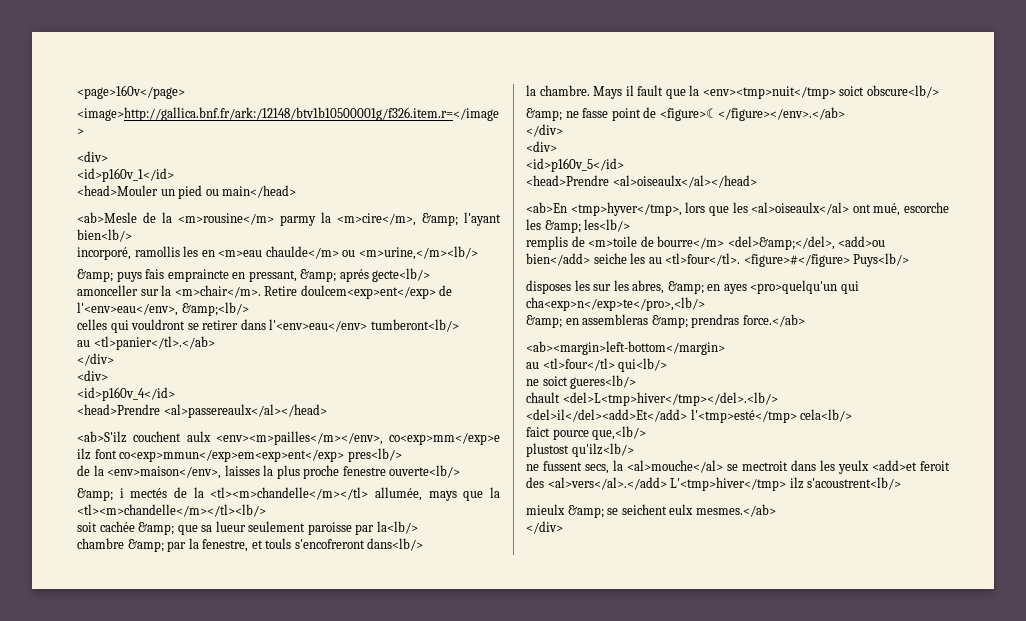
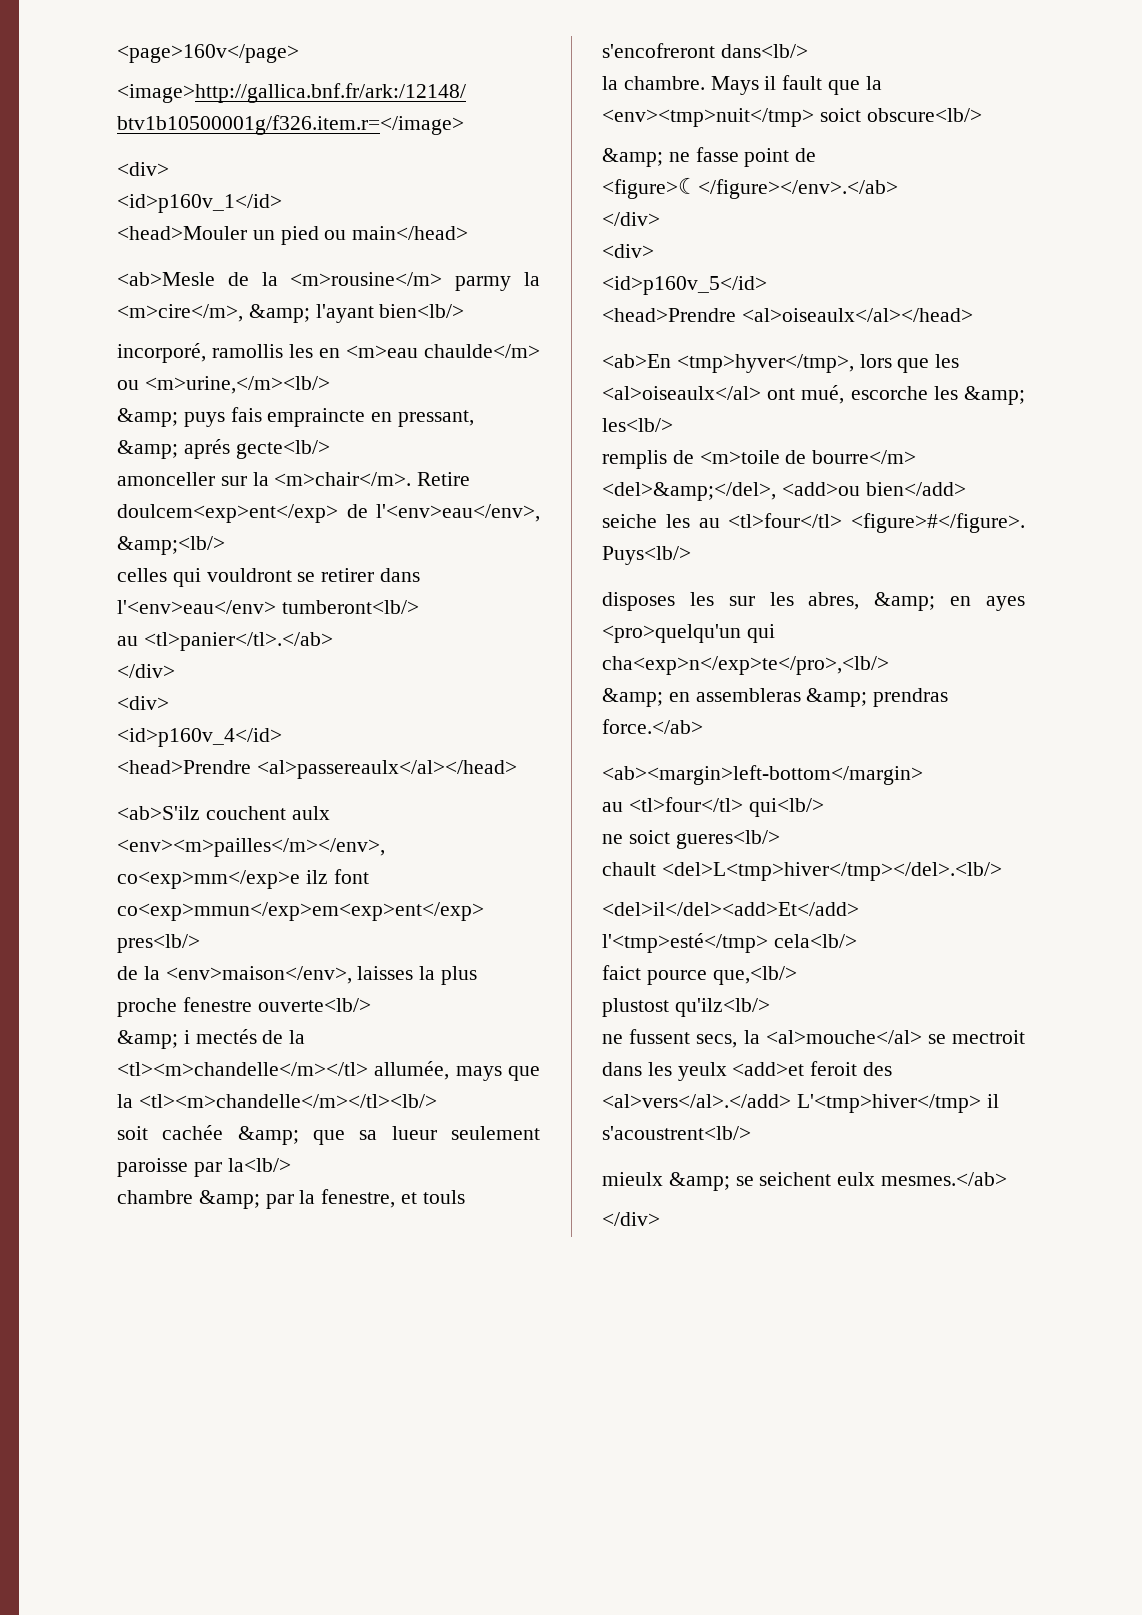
- remplis de <m>toile de bourre</m> <del>&amp;</del>, <add>ou bien</add> seiche les au <tl>four</tl>. <figure>#</figure> Puys<lb/>
+ remplis de <m>toile de bourre</m> <del>&amp;</del>, <add>ou bien</add> seiche les au <tl>four</tl> <figure>#</figure>. Puys<lb/>
- ne fussent secs, la <al>mouche</al> se mectroit dans les yeulx <add>et feroit des <al>vers</al>.</add> L'<tmp>hiver</tmp> ilz s'acoustrent<lb/>
+ ne fussent secs, la <al>mouche</al> se mectroit dans les yeulx <add>et feroit des <al>vers</al>.</add> L'<tmp>hiver</tmp> il s'acoustrent<lb/>

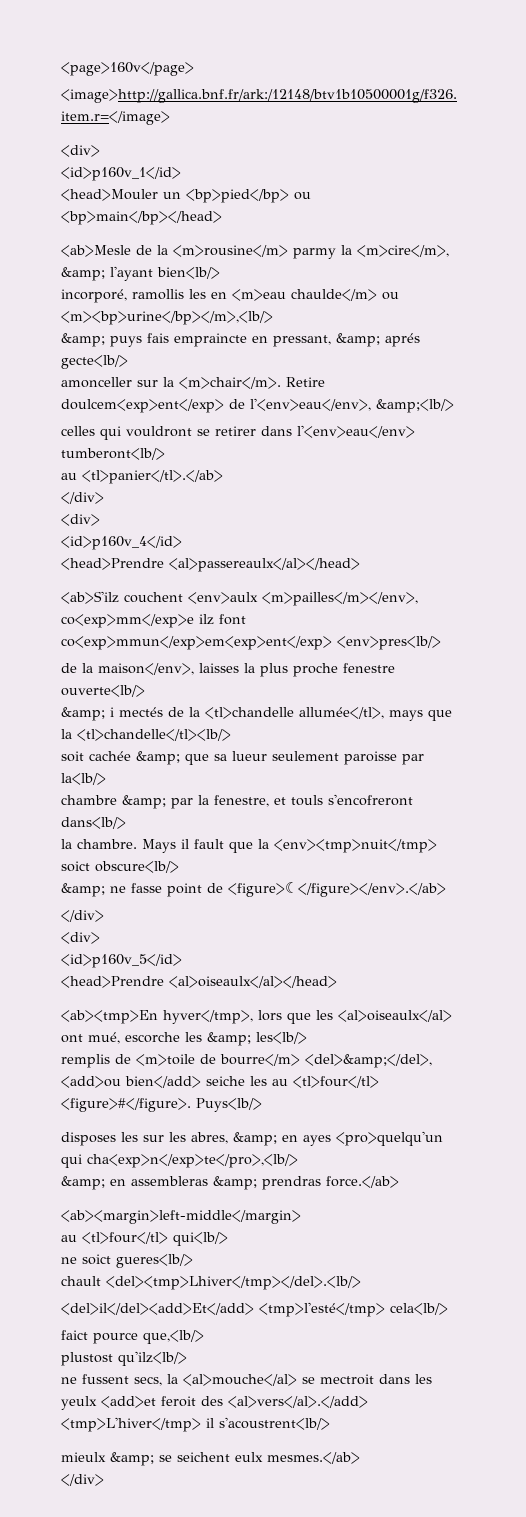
- <head>Mouler un pied ou main</head>
+ <head>Mouler un <bp>pied</bp> ou <bp>main</bp></head>
- incorporé, ramollis les en <m>eau chaulde</m> ou <m>urine,</m><lb/>
+ incorporé, ramollis les en <m>eau chaulde</m> ou <m><bp>urine</bp></m>,<lb/>
- <ab>S'ilz couchent aulx <env><m>pailles</m></env>, co<exp>mm</exp>e ilz font co<exp>mmun</exp>em<exp>ent</exp> pres<lb/>
- de la <env>maison</env>, laisses la plus proche fenestre ouverte<lb/>
+ <ab>S'ilz couchent <env>aulx <m>pailles</m></env>, co<exp>mm</exp>e ilz font co<exp>mmun</exp>em<exp>ent</exp> <env>pres<lb/>
+ de la maison</env>, laisses la plus proche fenestre ouverte<lb/>
- &amp; i mectés de la <tl><m>chandelle</m></tl> allumée, mays que la <tl><m>chandelle</m></tl><lb/>
+ &amp; i mectés de la <tl>chandelle allumée</tl>, mays que la <tl>chandelle</tl><lb/>
- <ab>En <tmp>hyver</tmp>, lors que les <al>oiseaulx</al> ont mué, escorche les &amp; les<lb/>
+ <ab><tmp>En hyver</tmp>, lors que les <al>oiseaulx</al> ont mué, escorche les &amp; les<lb/>
- <ab><margin>left-bottom</margin>
+ <ab><margin>left-middle</margin>
- chault <del>L<tmp>hiver</tmp></del>.<lb/>
+ chault <del><tmp>Lhiver</tmp></del>.<lb/>
- <del>il</del><add>Et</add> l'<tmp>esté</tmp> cela<lb/>
+ <del>il</del><add>Et</add> <tmp>l'esté</tmp> cela<lb/>
- ne fussent secs, la <al>mouche</al> se mectroit dans les yeulx <add>et feroit des <al>vers</al>.</add> L'<tmp>hiver</tmp> il s'acoustrent<lb/>
+ ne fussent secs, la <al>mouche</al> se mectroit dans les yeulx <add>et feroit des <al>vers</al>.</add> <tmp>L'hiver</tmp> il s'acoustrent<lb/>

